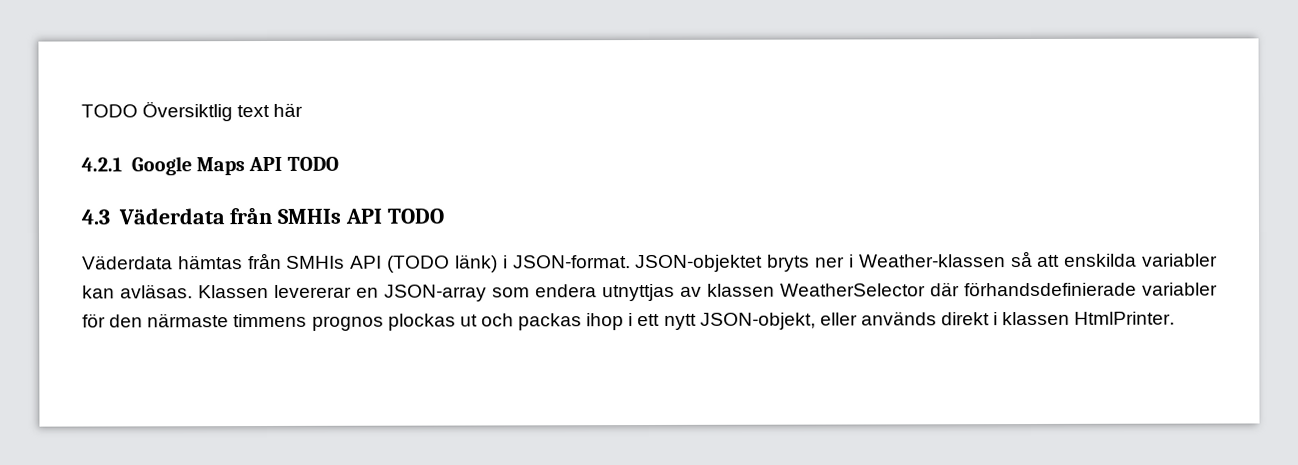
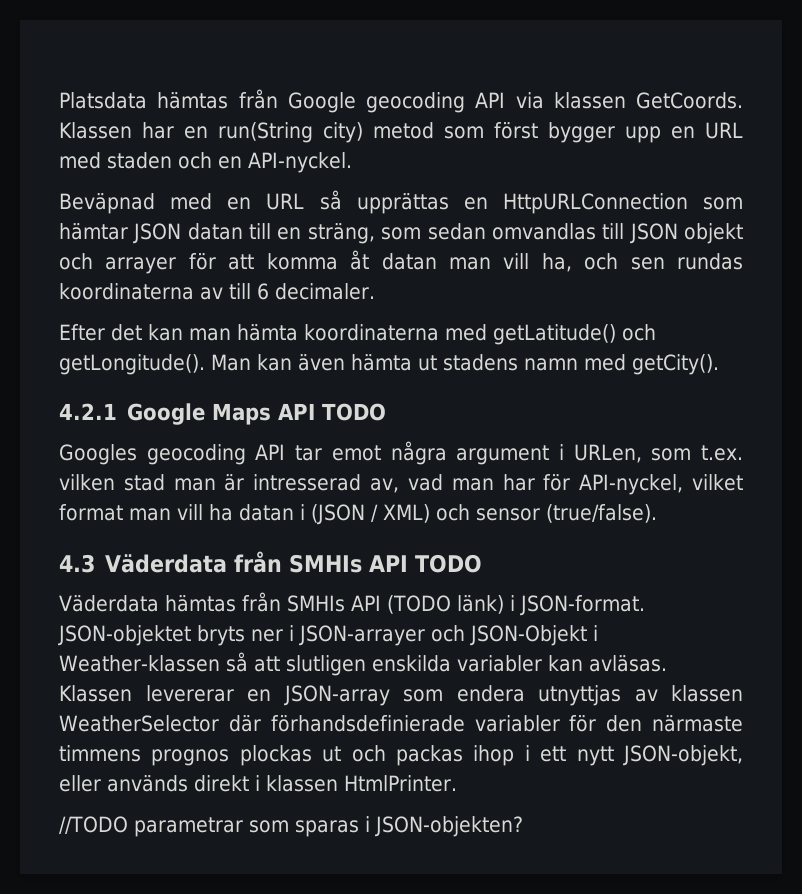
- TODO Översiktlig text här
+ Platsdata hämtas från Google geocoding API via klassen GetCoords. Klassen har en run(String city) metod som först bygger upp en URL med staden och en API-nyckel.
+ Beväpnad med en URL så upprättas en HttpURLConnection som hämtar JSON datan till en sträng, som sedan omvandlas till JSON objekt och arrayer för att komma åt datan man vill ha, och sen rundas koordinaterna av till 6 decimaler.
+ Efter det kan man hämta koordinaterna med getLatitude() och getLongitude(). Man kan även hämta ut stadens namn med getCity().
+ Googles geocoding API tar emot några argument i URLen, som t.ex. vilken stad man är intresserad av, vad man har för API-nyckel, vilket format man vill ha datan i (JSON / XML) och sensor (true/false).
- JSON-objektet bryts ner i Weather-klassen så att enskilda variabler kan avläsas.
+ JSON-objektet bryts ner i JSON-arrayer och JSON-Objekt i Weather-klassen så att slutligen enskilda variabler kan avläsas.
+ //TODO parametrar som sparas i JSON-objekten?

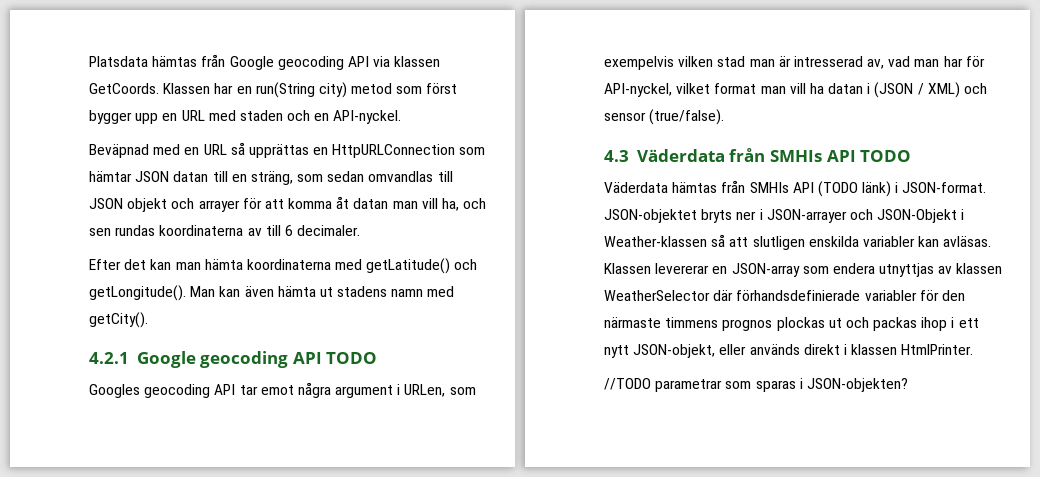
- 4.2.1 Google Maps API TODO
+ 4.2.1 Google geocoding API TODO
- Googles geocoding API tar emot några argument i URLen, som t.ex. vilken stad man är intresserad av, vad man har för API-nyckel, vilket format man vill ha datan i (JSON / XML) och sensor (true/false).
+ Googles geocoding API tar emot några argument i URLen, som exempelvis vilken stad man är intresserad av, vad man har för API-nyckel, vilket format man vill ha datan i (JSON / XML) och sensor (true/false).

